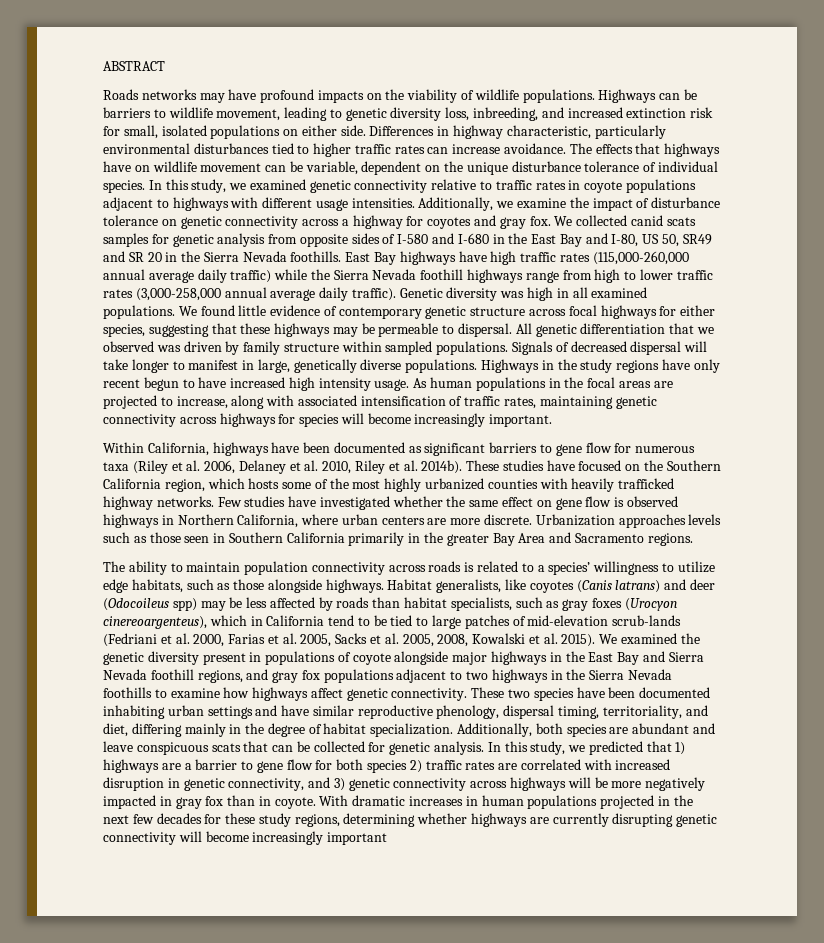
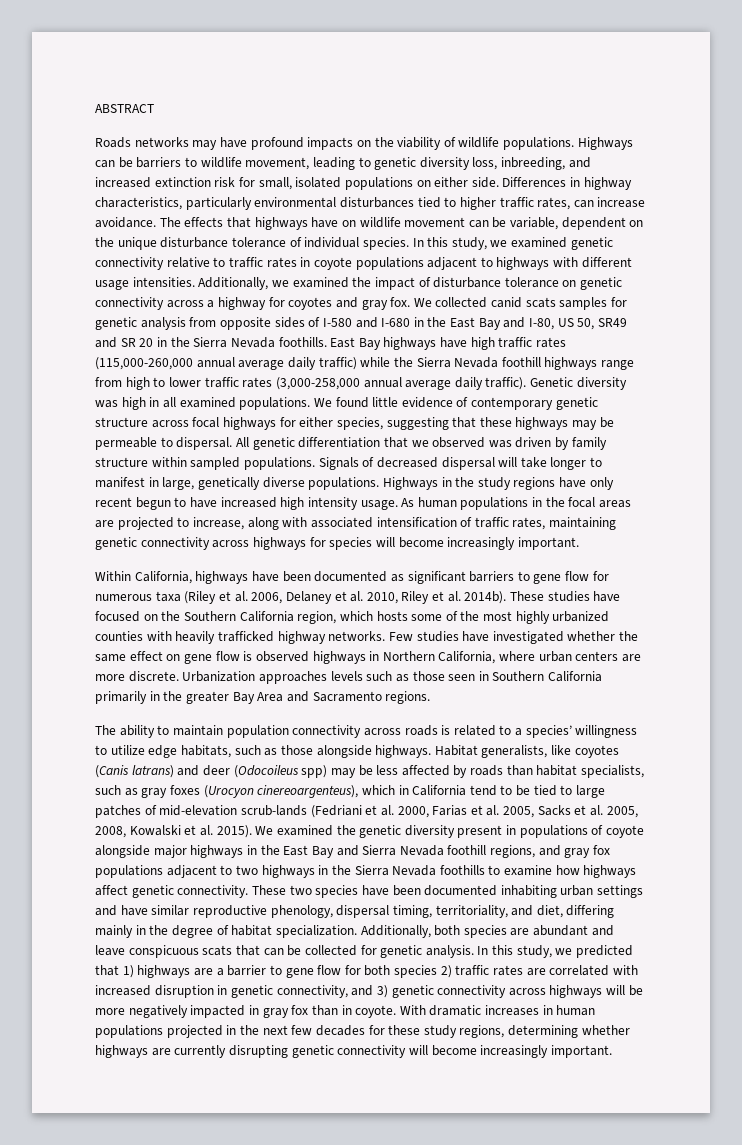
- Differences in highway characteristic, particularly environmental disturbances tied to higher traffic rates can increase avoidance.
+ Differences in highway characteristics, particularly environmental disturbances tied to higher traffic rates, can increase avoidance.
- Additionally, we examine the impact of disturbance tolerance on genetic connectivity across a highway for coyotes and gray fox.
+ Additionally, we examined the impact of disturbance tolerance on genetic connectivity across a highway for coyotes and gray fox.
- With dramatic increases in human populations projected in the next few decades for these study regions, determining whether highways are currently disrupting genetic connectivity will become increasingly important
+ With dramatic increases in human populations projected in the next few decades for these study regions, determining whether highways are currently disrupting genetic connectivity will become increasingly important.

